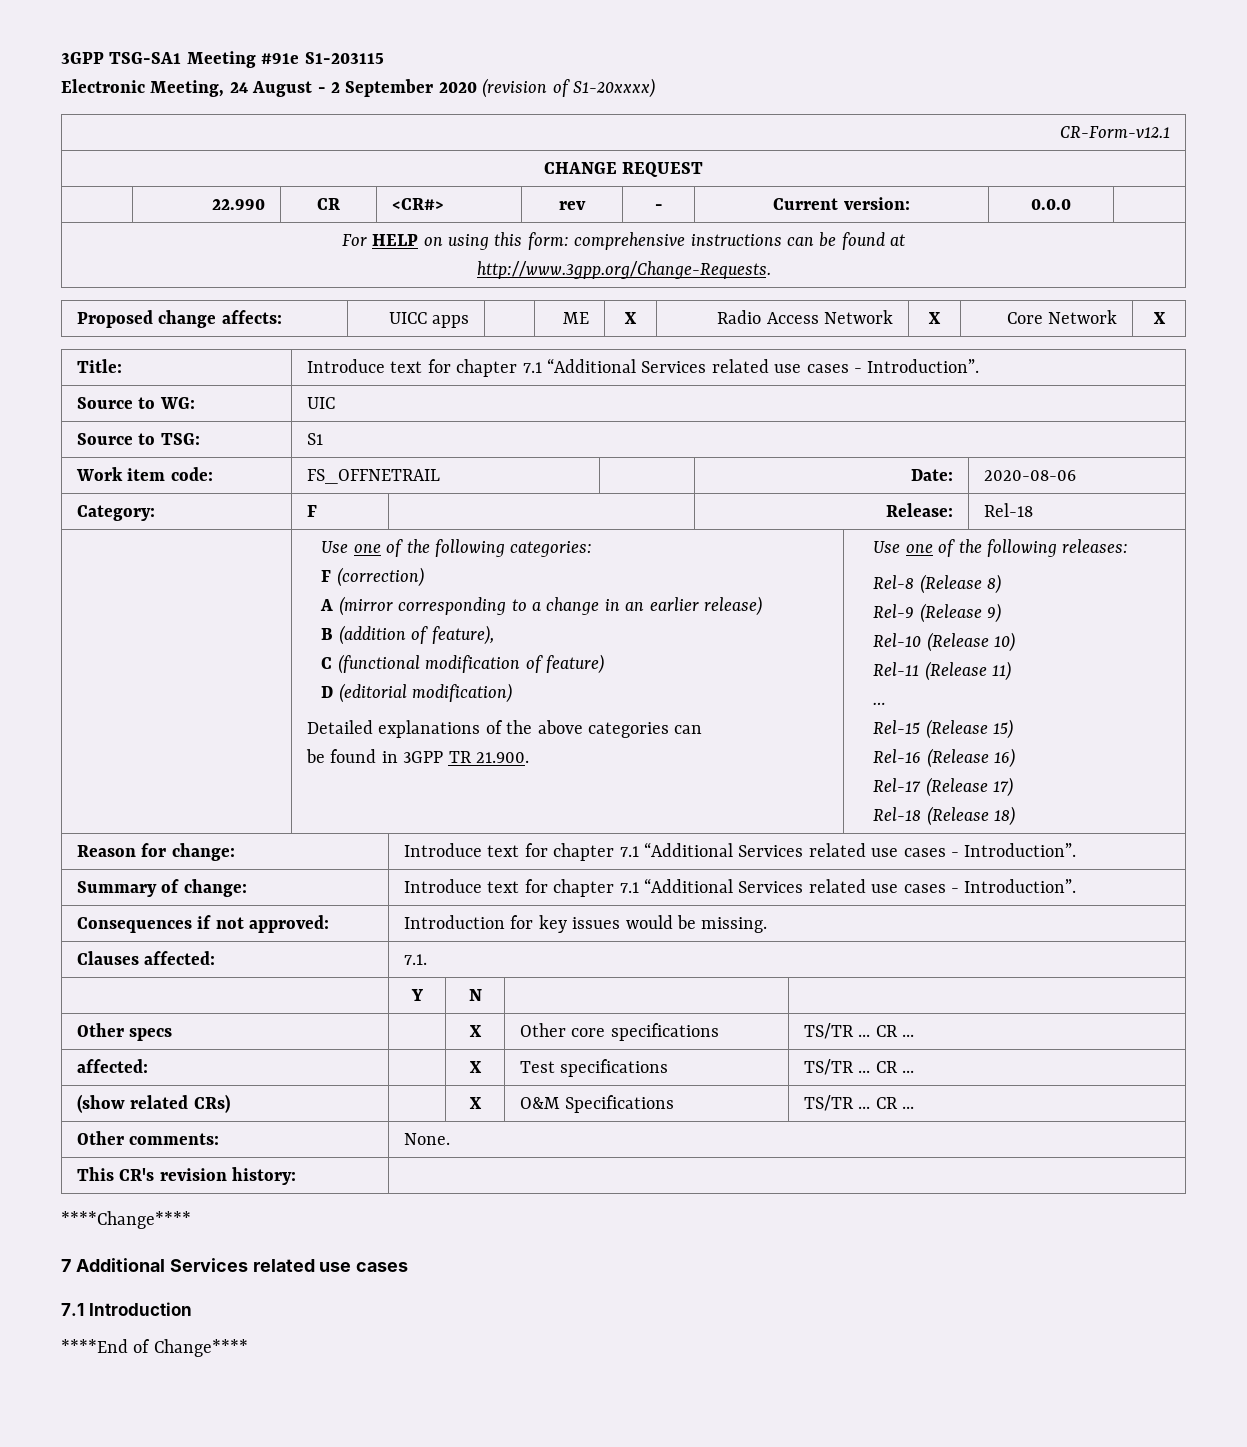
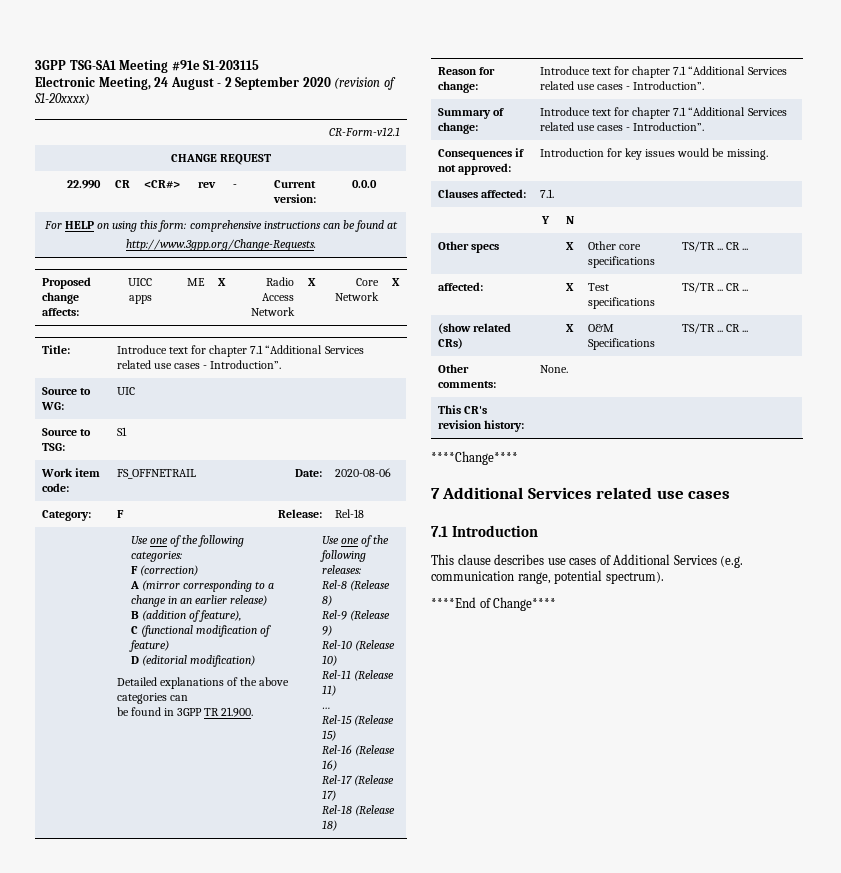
+ This clause describes use cases of Additional Services (e.g. communication range, potential spectrum).

